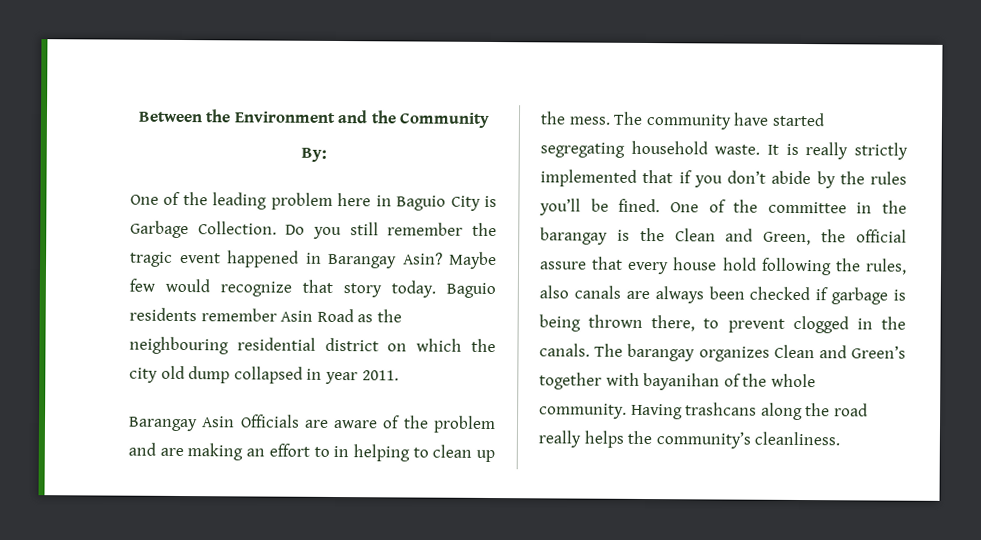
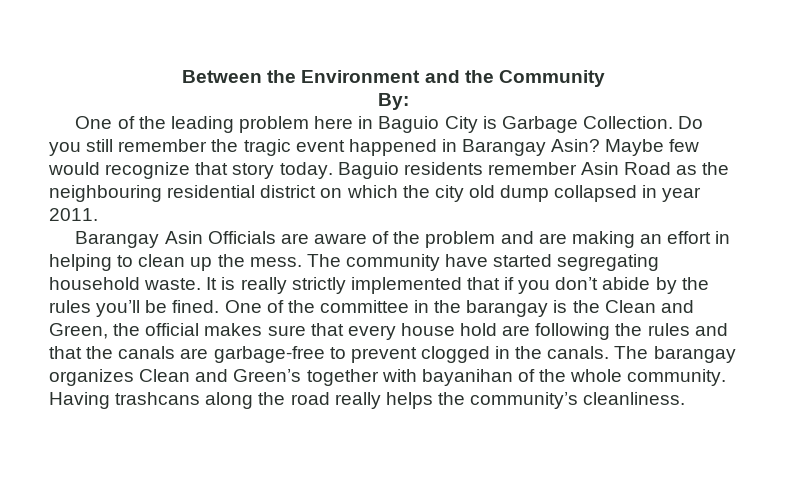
- Barangay Asin Officials are aware of the problem and are making an effort to in helping to clean up the mess.
+ Barangay Asin Officials are aware of the problem and are making an effort in helping to clean up the mess.
- One of the committee in the barangay is the Clean and Green, the official assure that every house hold following the rules, also canals are always been checked if garbage is being thrown there, to prevent clogged in the canals.
+ One of the committee in the barangay is the Clean and Green, the official makes sure that every house hold are following the rules and that the canals are garbage-free to prevent clogged in the canals.

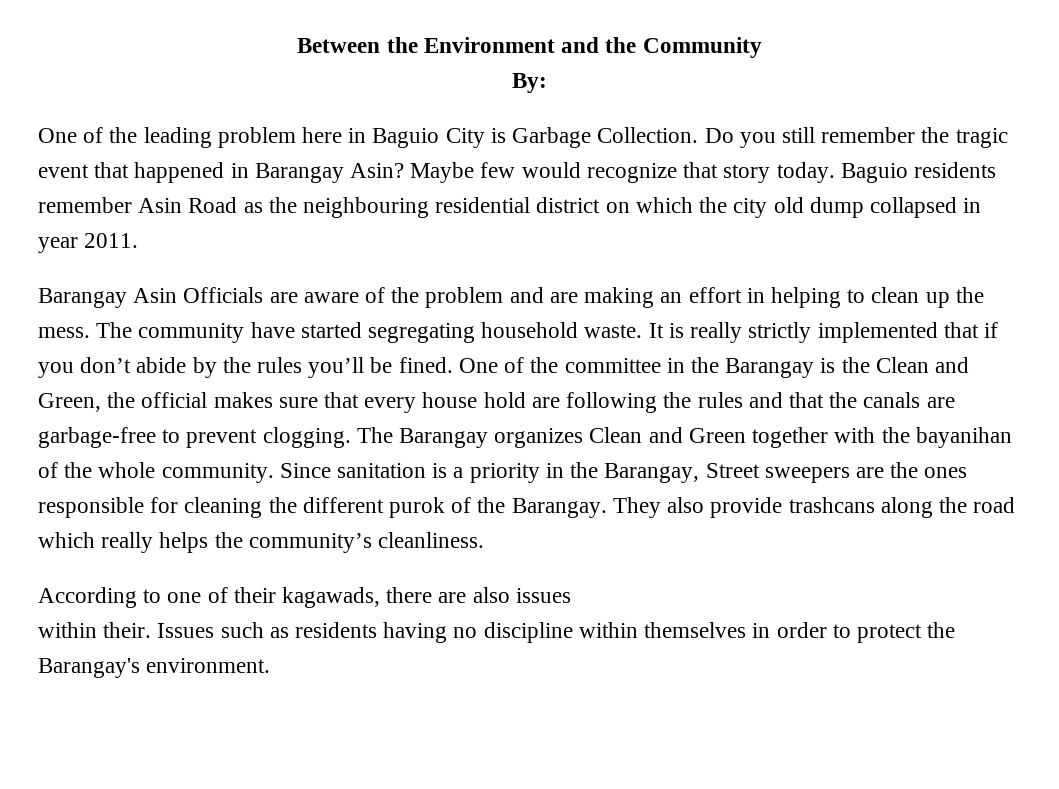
- Do you still remember the tragic event happened in Barangay Asin?
+ Do you still remember the tragic event that happened in Barangay Asin?
- One of the committee in the barangay is the Clean and Green, the official makes sure that every house hold are following the rules and that the canals are garbage-free to prevent clogged in the canals. The barangay organizes Clean and Green’s together with bayanihan of the whole community.
+ One of the committee in the Barangay is the Clean and Green, the official makes sure that every house hold are following the rules and that the canals are garbage-free to prevent clogging. The Barangay organizes Clean and Green together with the bayanihan of the whole community.
- Having trashcans along the road really helps the community’s cleanliness.
+ Since sanitation is a priority in the Barangay, Street sweepers are the ones responsible for cleaning the different purok of the Barangay. They also provide trashcans along the road which really helps the community’s cleanliness.
+ According to one of their kagawads, there are also issues
+ within their. Issues such as residents having no discipline within themselves in order to protect the Barangay's environment.

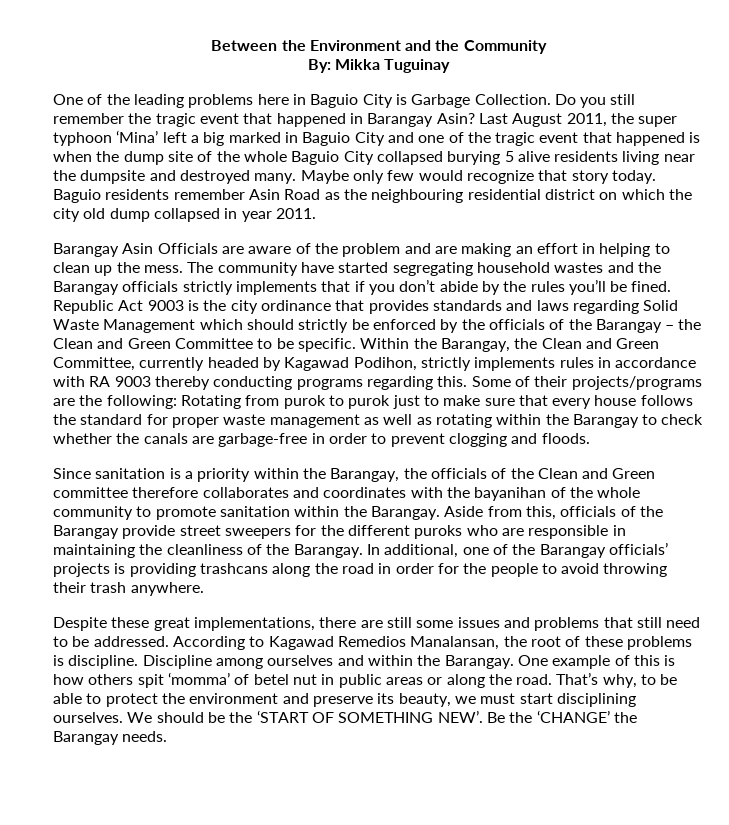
- By:
+ By: Mikka Tuguinay
- One of the leading problem here in Baguio City is Garbage Collection.
+ One of the leading problems here in Baguio City is Garbage Collection.
- Maybe few would recognize that story today.
+ Last August 2011, the super typhoon ‘Mina’ left a big marked in Baguio City and one of the tragic event that happened is when the dump site of the whole Baguio City collapsed burying 5 alive residents living near the dumpsite and destroyed many. Maybe only few would recognize that story today.
- The community have started segregating household waste. It is really strictly implemented that if you don’t abide by the rules you’ll be fined.
+ The community have started segregating household wastes and the Barangay officials strictly implements that if you don’t abide by the rules you’ll be fined.
- One of the committee in the Barangay is the Clean and Green, the official makes sure that every house hold are following the rules and that the canals are garbage-free to prevent clogging. The Barangay organizes Clean and Green together with the bayanihan of the whole community. Since sanitation is a priority in the Barangay, Street sweepers are the ones responsible for cleaning the different purok of the Barangay. They also provide trashcans along the road which really helps the community’s cleanliness.
- According to one of their kagawads, there are also issues
- within their. Issues such as residents having no discipline within themselves in order to protect the Barangay's environment.
+ Republic Act 9003 is the city ordinance that provides standards and laws regarding Solid Waste Management which should strictly be enforced by the officials of the Barangay – the Clean and Green Committee to be specific. Within the Barangay, the Clean and Green Committee, currently headed by Kagawad Podihon, strictly implements rules in accordance with RA 9003 thereby conducting programs regarding this. Some of their projects/programs are the following: Rotating from purok to purok just to make sure that every house follows the standard for proper waste management as well as rotating within the Barangay to check whether the canals are garbage-free in order to prevent clogging and floods.
+ Since sanitation is a priority within the Barangay, the officials of the Clean and Green committee therefore collaborates and coordinates with the bayanihan of the whole community to promote sanitation within the Barangay. Aside from this, officials of the Barangay provide street sweepers for the different puroks who are responsible in maintaining the cleanliness of the Barangay. In additional, one of the Barangay officials’ projects is providing trashcans along the road in order for the people to avoid throwing their trash anywhere.
+ Despite these great implementations, there are still some issues and problems that still need to be addressed. According to Kagawad Remedios Manalansan, the root of these problems is discipline. Discipline among ourselves and within the Barangay. One example of this is how others spit ‘momma’ of betel nut in public areas or along the road. That’s why, to be able to protect the environment and preserve its beauty, we must start disciplining ourselves. We should be the ‘START OF SOMETHING NEW’. Be the ‘CHANGE’ the Barangay needs.

